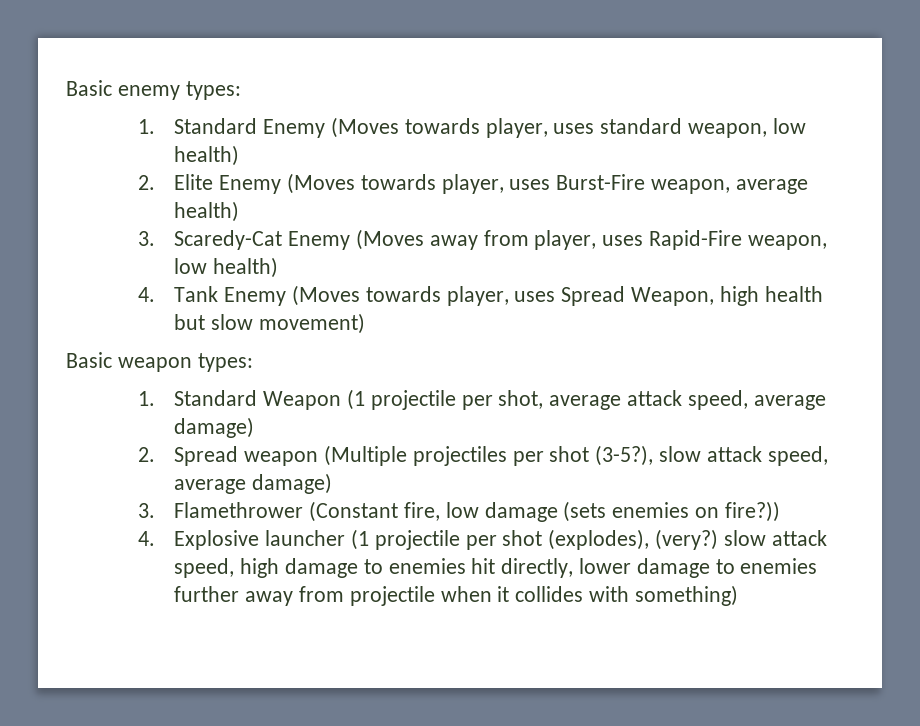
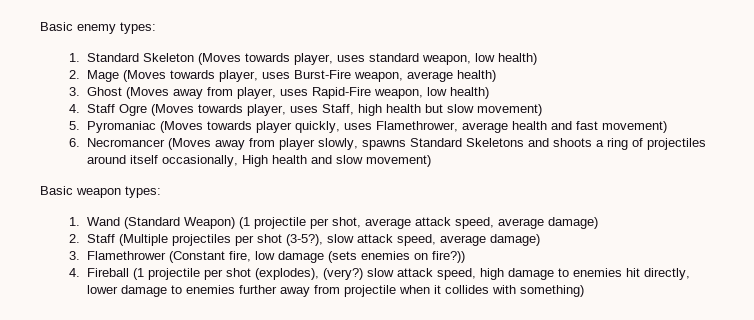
- 1. Standard Enemy (Moves towards player, uses standard weapon, low health)
+ 1. Standard Skeleton (Moves towards player, uses standard weapon, low health)
- 2. Elite Enemy (Moves towards player, uses Burst-Fire weapon, average health)
+ 2. Mage (Moves towards player, uses Burst-Fire weapon, average health)
- 3. Scaredy-Cat Enemy (Moves away from player, uses Rapid-Fire weapon, low health)
+ 3. Ghost (Moves away from player, uses Rapid-Fire weapon, low health)
- 4. Tank Enemy (Moves towards player, uses Spread Weapon, high health but slow movement)
+ 4. Staff Ogre (Moves towards player, uses Staff, high health but slow movement)
+ 5. Pyromaniac (Moves towards player quickly, uses Flamethrower, average health and fast movement)
+ 6. Necromancer (Moves away from player slowly, spawns Standard Skeletons and shoots a ring of projectiles around itself occasionally, High health and slow movement)
- 1. Standard Weapon (1 projectile per shot, average attack speed, average damage)
+ 1. Wand (Standard Weapon) (1 projectile per shot, average attack speed, average damage)
- 2. Spread weapon (Multiple projectiles per shot (3-5?), slow attack speed, average damage)
+ 2. Staff (Multiple projectiles per shot (3-5?), slow attack speed, average damage)
- 4. Explosive launcher (1 projectile per shot (explodes), (very?) slow attack speed, high damage to enemies hit directly, lower damage to enemies further away from projectile when it collides with something)
+ 4. Fireball (1 projectile per shot (explodes), (very?) slow attack speed, high damage to enemies hit directly, lower damage to enemies further away from projectile when it collides with something)

